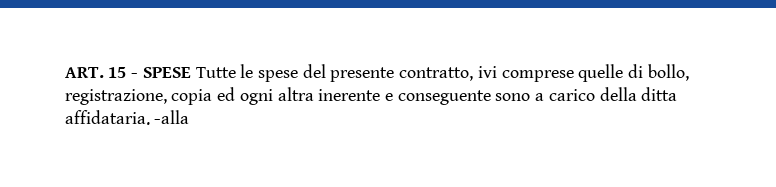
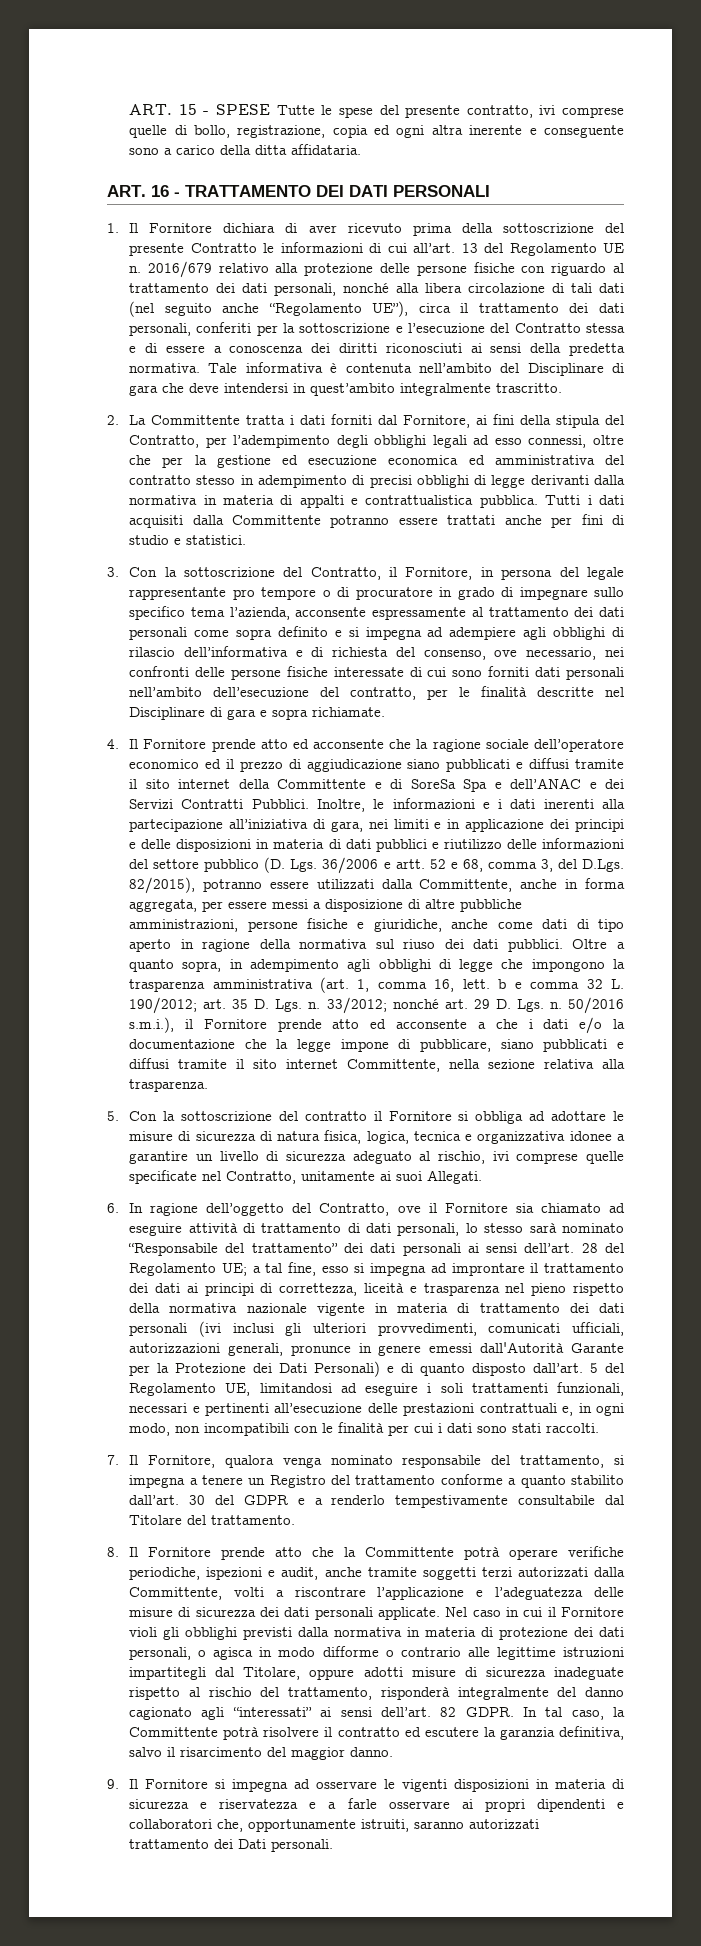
- ART. 15 - SPESE Tutte le spese del presente contratto, ivi comprese quelle di bollo, registrazione, copia ed ogni altra inerente e conseguente sono a carico della ditta affidataria. -alla
+ ART. 15 - SPESE Tutte le spese del presente contratto, ivi comprese quelle di bollo, registrazione, copia ed ogni altra inerente e conseguente sono a carico della ditta affidataria.
+ ART. 16 - TRATTAMENTO DEI DATI PERSONALI
+ 1. Il Fornitore dichiara di aver ricevuto prima della sottoscrizione del presente Contratto le informazioni di cui all’art. 13 del Regolamento UE n. 2016/679 relativo alla protezione delle persone fisiche con riguardo al trattamento dei dati personali, nonché alla libera circolazione di tali dati (nel seguito anche “Regolamento UE”), circa il trattamento dei dati personali, conferiti per la sottoscrizione e l’esecuzione del Contratto stessa e di essere a conoscenza dei diritti riconosciuti ai sensi della predetta normativa. Tale informativa è contenuta nell’ambito del Disciplinare di gara che deve intendersi in quest’ambito integralmente trascritto.
+ 2. La Committente tratta i dati forniti dal Fornitore, ai fini della stipula del Contratto, per l’adempimento degli obblighi legali ad esso connessi, oltre che per la gestione ed esecuzione economica ed amministrativa del contratto stesso in adempimento di precisi obblighi di legge derivanti dalla normativa in materia di appalti e contrattualistica pubblica. Tutti i dati acquisiti dalla Committente potranno essere trattati anche per fini di studio e statistici.
+ 3. Con la sottoscrizione del Contratto, il Fornitore, in persona del legale rappresentante pro tempore o di procuratore in grado di impegnare sullo specifico tema l’azienda, acconsente espressamente al trattamento dei dati personali come sopra definito e si impegna ad adempiere agli obblighi di rilascio dell’informativa e di richiesta del consenso, ove necessario, nei confronti delle persone fisiche interessate di cui sono forniti dati personali nell’ambito dell’esecuzione del contratto, per le finalità descritte nel Disciplinare di gara e sopra richiamate.
+ 4. Il Fornitore prende atto ed acconsente che la ragione sociale dell’operatore economico ed il prezzo di aggiudicazione siano pubblicati e diffusi tramite il sito internet della Committente e di SoreSa Spa e dell’ANAC e dei Servizi Contratti Pubblici. Inoltre, le informazioni e i dati inerenti alla partecipazione all’iniziativa di gara, nei limiti e in applicazione dei principi e delle disposizioni in materia di dati pubblici e riutilizzo delle informazioni del settore pubblico (D. Lgs. 36/2006 e artt. 52 e 68, comma 3, del D.Lgs. 82/2015), potranno essere utilizzati dalla Committente, anche in forma aggregata, per essere messi a disposizione di altre pubbliche amministrazioni, persone fisiche e giuridiche, anche come dati di tipo aperto in ragione della normativa sul riuso dei dati pubblici. Oltre a quanto sopra, in adempimento agli obblighi di legge che impongono la trasparenza amministrativa (art. 1, comma 16, lett. b e comma 32 L. 190/2012; art. 35 D. Lgs. n. 33/2012; nonché art. 29 D. Lgs. n. 50/2016 s.m.i.), il Fornitore prende atto ed acconsente a che i dati e/o la documentazione che la legge impone di pubblicare, siano pubblicati e diffusi tramite il sito internet Committente, nella sezione relativa alla trasparenza.
+ 5. Con la sottoscrizione del contratto il Fornitore si obbliga ad adottare le misure di sicurezza di natura fisica, logica, tecnica e organizzativa idonee a garantire un livello di sicurezza adeguato al rischio, ivi comprese quelle specificate nel Contratto, unitamente ai suoi Allegati.
+ 6. In ragione dell’oggetto del Contratto, ove il Fornitore sia chiamato ad eseguire attività di trattamento di dati personali, lo stesso sarà nominato “Responsabile del trattamento” dei dati personali ai sensi dell’art. 28 del Regolamento UE; a tal fine, esso si impegna ad improntare il trattamento dei dati ai principi di correttezza, liceità e trasparenza nel pieno rispetto della normativa nazionale vigente in materia di trattamento dei dati personali (ivi inclusi gli ulteriori provvedimenti, comunicati ufficiali, autorizzazioni generali, pronunce in genere emessi dall'Autorità Garante per la Protezione dei Dati Personali) e di quanto disposto dall’art. 5 del Regolamento UE, limitandosi ad eseguire i soli trattamenti funzionali, necessari e pertinenti all’esecuzione delle prestazioni contrattuali e, in ogni modo, non incompatibili con le finalità per cui i dati sono stati raccolti.
+ 7. Il Fornitore, qualora venga nominato responsabile del trattamento, si impegna a tenere un Registro del trattamento conforme a quanto stabilito dall’art. 30 del GDPR e a renderlo tempestivamente consultabile dal Titolare del trattamento.
+ 8. Il Fornitore prende atto che la Committente potrà operare verifiche periodiche, ispezioni e audit, anche tramite soggetti terzi autorizzati dalla Committente, volti a riscontrare l’applicazione e l’adeguatezza delle misure di sicurezza dei dati personali applicate. Nel caso in cui il Fornitore violi gli obblighi previsti dalla normativa in materia di protezione dei dati personali, o agisca in modo difforme o contrario alle legittime istruzioni impartitegli dal Titolare, oppure adotti misure di sicurezza inadeguate rispetto al rischio del trattamento, risponderà integralmente del danno cagionato agli “interessati” ai sensi dell’art. 82 GDPR. In tal caso, la Committente potrà risolvere il contratto ed escutere la garanzia definitiva, salvo il risarcimento del maggior danno.
+ 9. Il Fornitore si impegna ad osservare le vigenti disposizioni in materia di sicurezza e riservatezza e a farle osservare ai propri dipendenti e collaboratori che, opportunamente istruiti, saranno autorizzati trattamento dei Dati personali.

